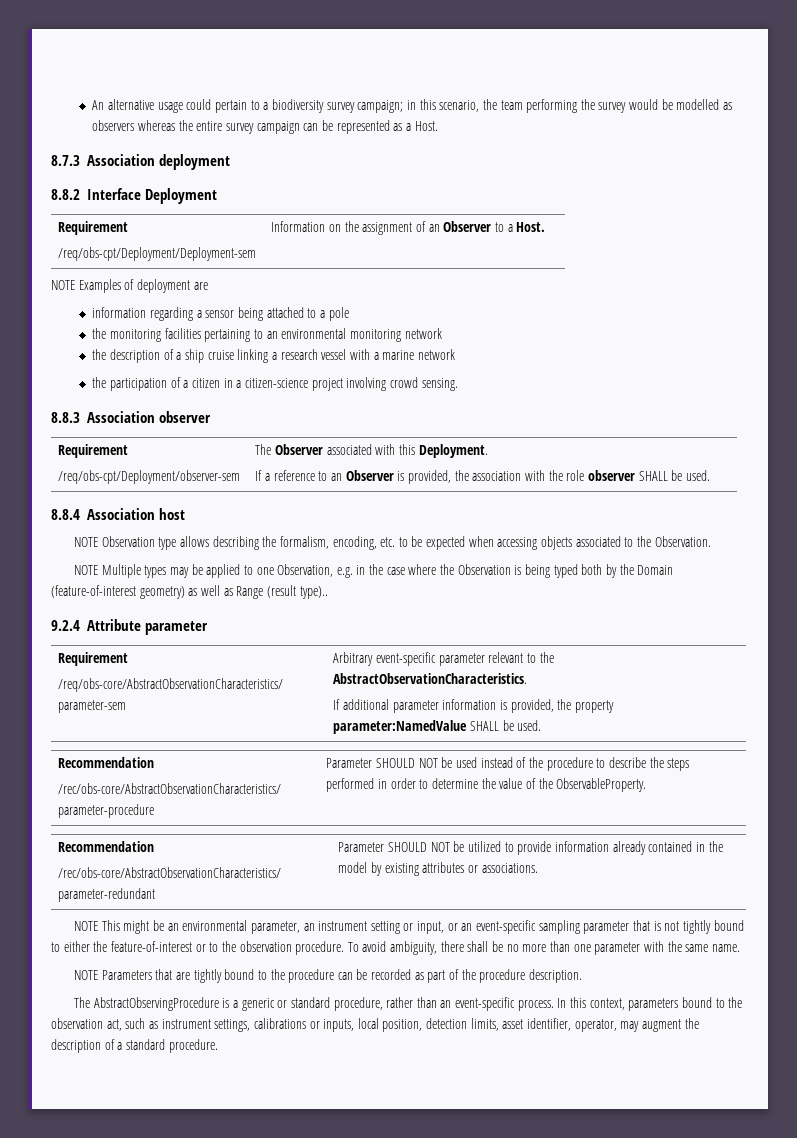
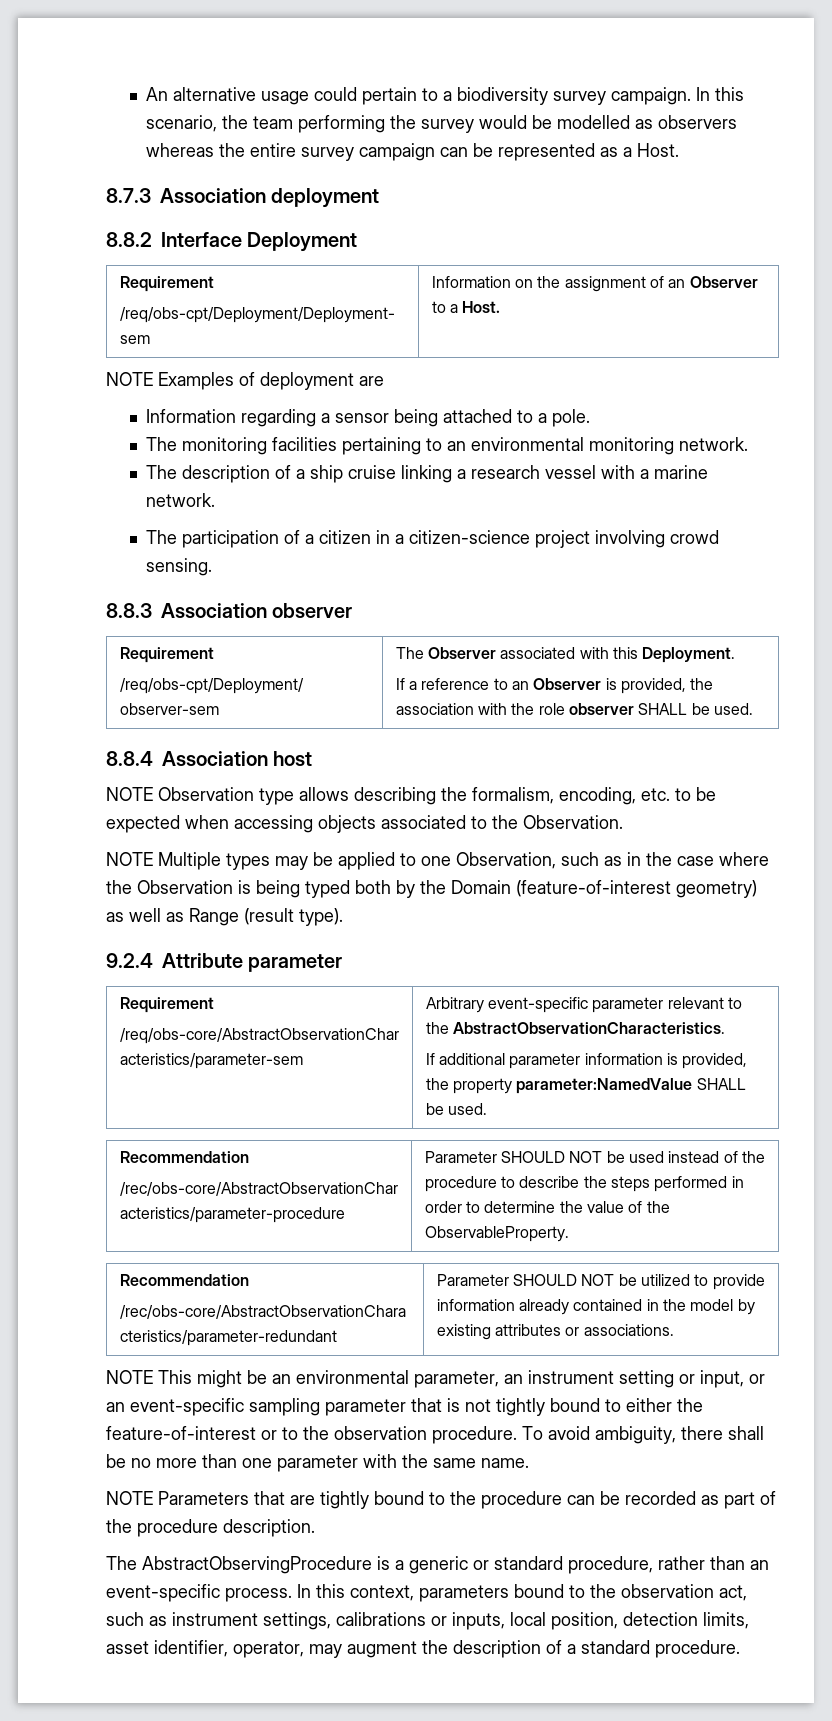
- An alternative usage could pertain to a biodiversity survey campaign; in this scenario, the team performing the survey would be modelled as observers whereas the entire survey campaign can be represented as a Host.
+ An alternative usage could pertain to a biodiversity survey campaign. In this scenario, the team performing the survey would be modelled as observers whereas the entire survey campaign can be represented as a Host.
- information regarding a sensor being attached to a pole
- the monitoring facilities pertaining to an environmental monitoring network
- the description of a ship cruise linking a research vessel with a marine network
- the participation of a citizen in a citizen-science project involving crowd sensing.
+ Information regarding a sensor being attached to a pole.
+ The monitoring facilities pertaining to an environmental monitoring network.
+ The description of a ship cruise linking a research vessel with a marine network.
+ The participation of a citizen in a citizen-science project involving crowd sensing.
- NOTE Multiple types may be applied to one Observation, e.g. in the case where the Observation is being typed both by the Domain (feature-of-interest geometry) as well as Range (result type)..
+ NOTE Multiple types may be applied to one Observation, such as in the case where the Observation is being typed both by the Domain (feature-of-interest geometry) as well as Range (result type).

